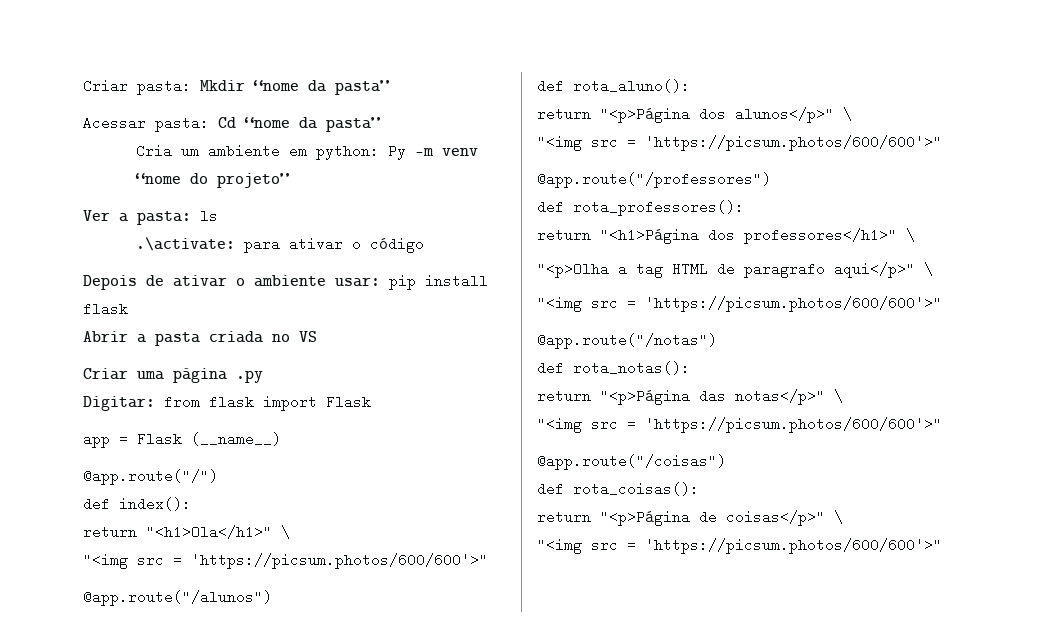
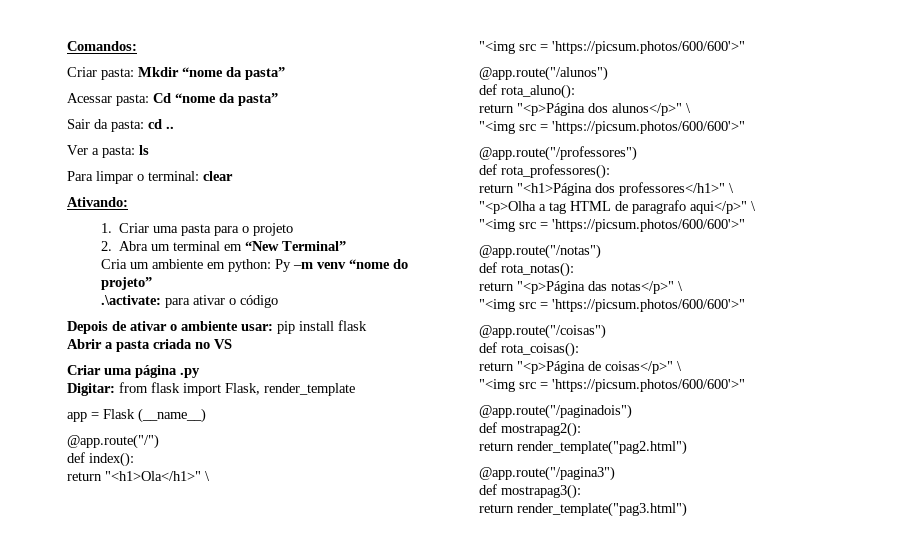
+ Comandos:
+ Sair da pasta: cd ..
+ Ver a pasta: ls
+ Para limpar o terminal: clear
+ Ativando:
+ 1. Criar uma pasta para o projeto
+ 2. Abra um terminal em “New Terminal”
- Ver a pasta: ls
- Digitar: from flask import Flask
+ Digitar: from flask import Flask, render_template
+ @app.route("/paginadois")
+ def mostrapag2():
+ return render_template("pag2.html")
+ @app.route("/pagina3")
+ def mostrapag3():
+ return render_template("pag3.html")

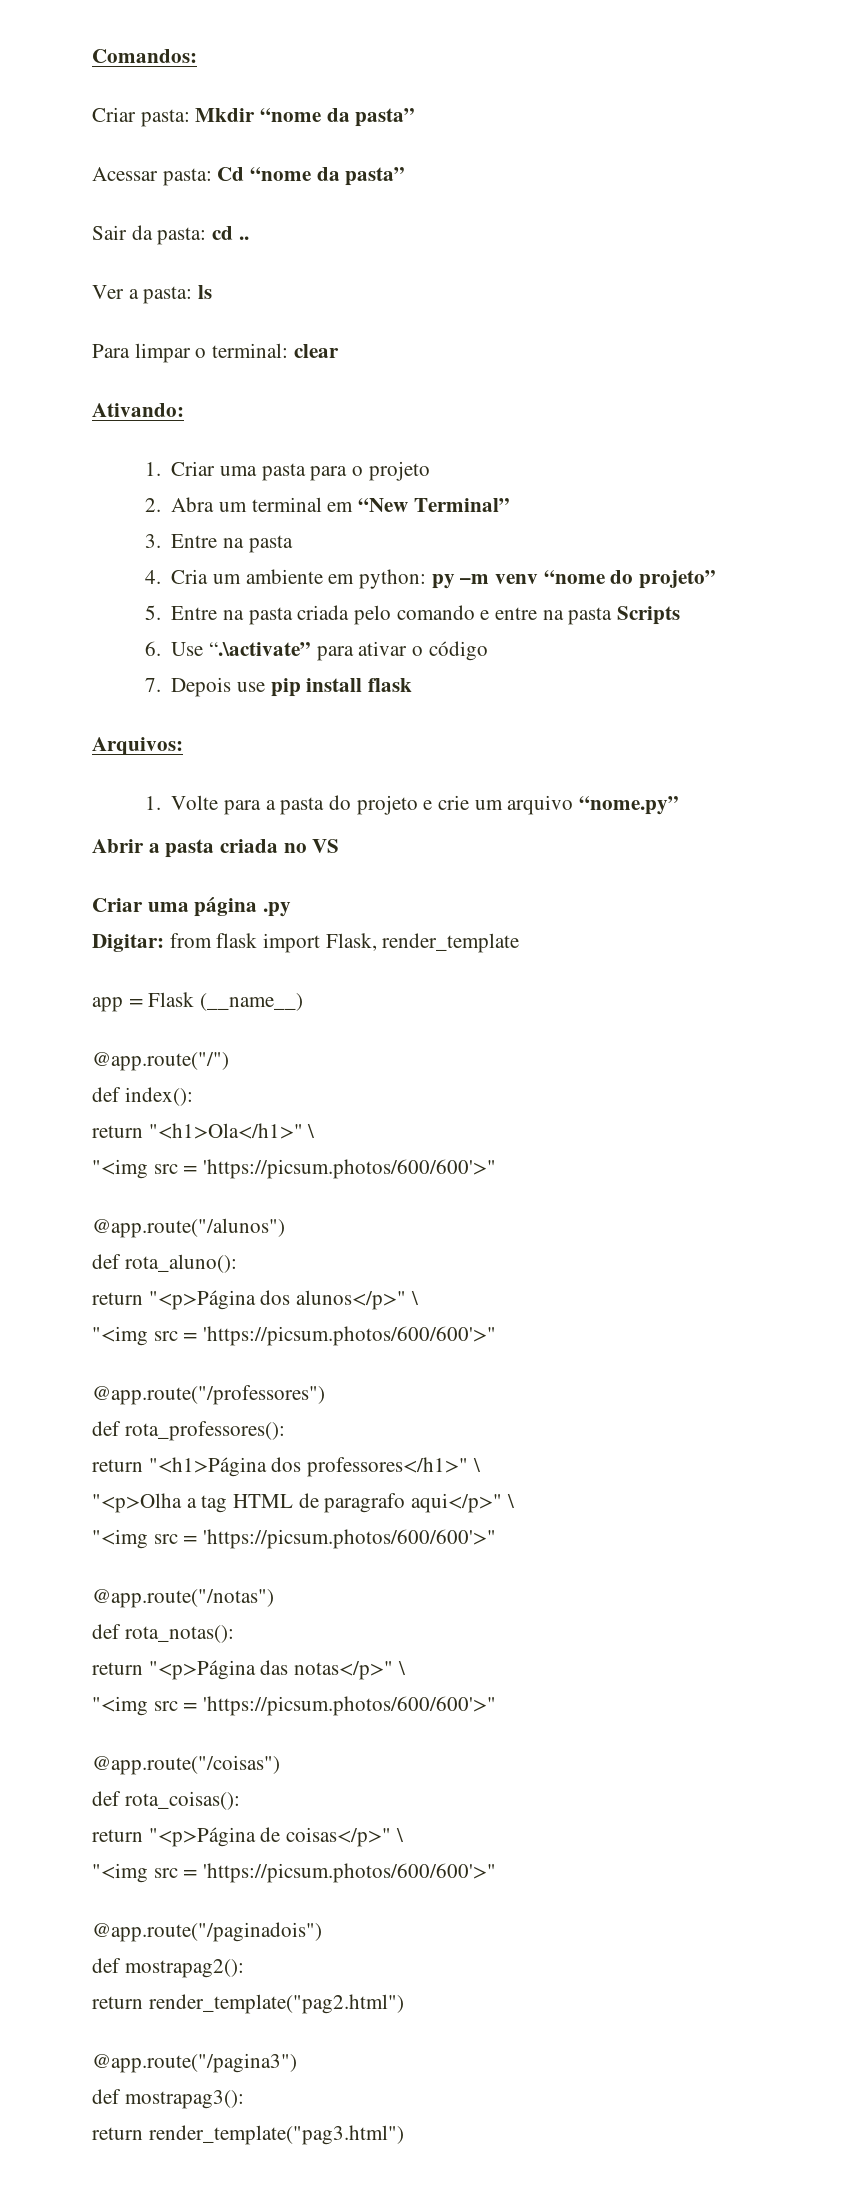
- Cria um ambiente em python: Py –m venv “nome do projeto”
+ 3. Entre na pasta
+ 4. Cria um ambiente em python: py –m venv “nome do projeto”
- .\activate: para ativar o código
- Depois de ativar o ambiente usar: pip install flask
+ 5. Entre na pasta criada pelo comando e entre na pasta Scripts
+ 6. Use “.\activate” para ativar o código
+ 7. Depois use pip install flask
+ Arquivos:
+ 1. Volte para a pasta do projeto e crie um arquivo “nome.py”

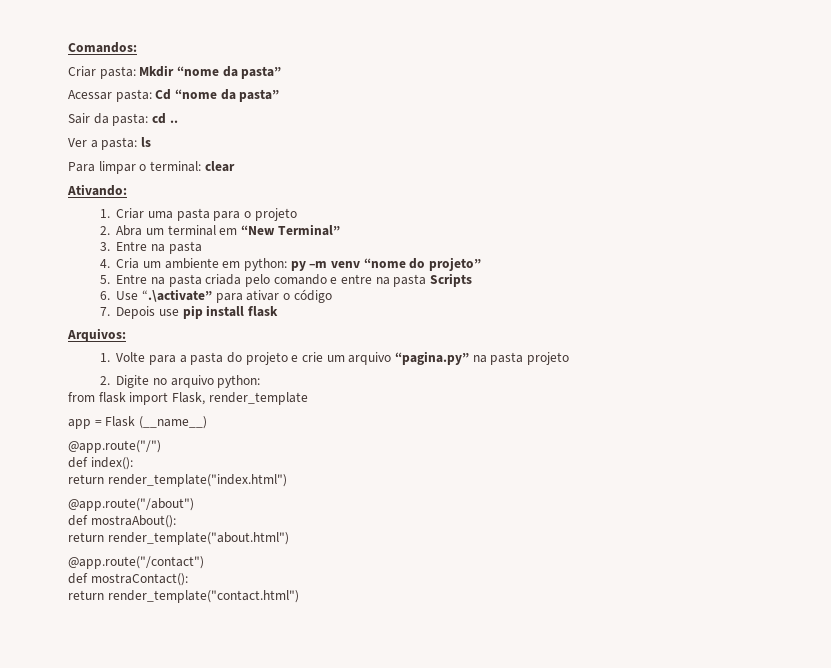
- 1. Volte para a pasta do projeto e crie um arquivo “nome.py”
- Abrir a pasta criada no VS
- Criar uma página .py
- Digitar: from flask import Flask, render_template
+ 1. Volte para a pasta do projeto e crie um arquivo “pagina.py” na pasta projeto
+ 2. Digite no arquivo python:
+ from flask import Flask, render_template
- return "<h1>Ola</h1>" \
- "<img src = 'https://picsum.photos/600/600'>"
- @app.route("/alunos")
- def rota_aluno():
- return "<p>Página dos alunos</p>" \
- "<img src = 'https://picsum.photos/600/600'>"
- @app.route("/professores")
- def rota_professores():
- return "<h1>Página dos professores</h1>" \
- "<p>Olha a tag HTML de paragrafo aqui</p>" \
- "<img src = 'https://picsum.photos/600/600'>"
- @app.route("/notas")
- def rota_notas():
- return "<p>Página das notas</p>" \
- "<img src = 'https://picsum.photos/600/600'>"
- @app.route("/coisas")
- def rota_coisas():
- return "<p>Página de coisas</p>" \
- "<img src = 'https://picsum.photos/600/600'>"
- @app.route("/paginadois")
- def mostrapag2():
- return render_template("pag2.html")
- @app.route("/pagina3")
- def mostrapag3():
- return render_template("pag3.html")
+ return render_template("index.html")
+ @app.route("/about")
+ def mostraAbout():
+ return render_template("about.html")
+ @app.route("/contact")
+ def mostraContact():
+ return render_template("contact.html")

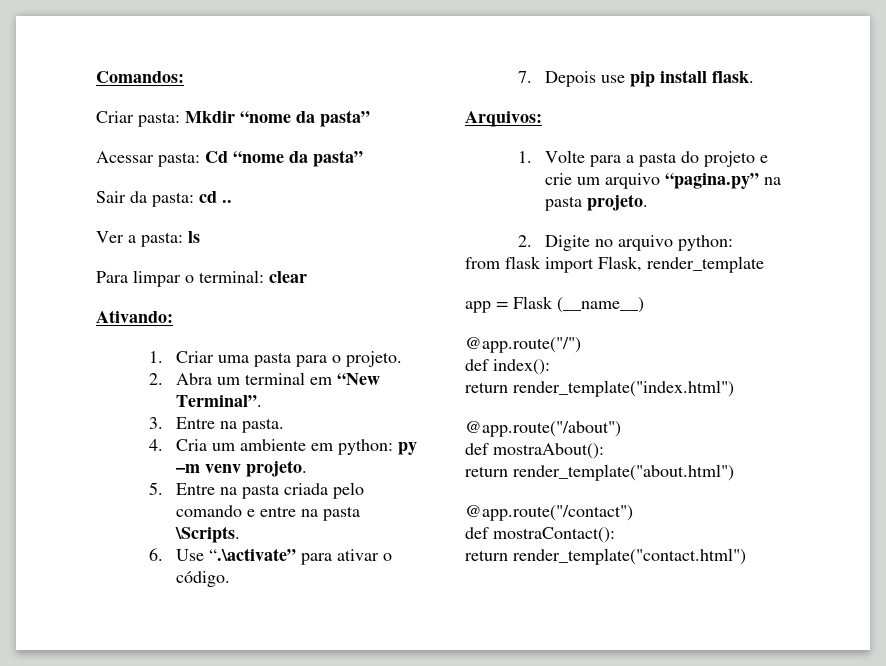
- 1. Criar uma pasta para o projeto
+ 1. Criar uma pasta para o projeto.
- 2. Abra um terminal em “New Terminal”
+ 2. Abra um terminal em “New Terminal”.
- 3. Entre na pasta
+ 3. Entre na pasta.
- 4. Cria um ambiente em python: py –m venv “nome do projeto”
+ 4. Cria um ambiente em python: py –m venv projeto.
- 5. Entre na pasta criada pelo comando e entre na pasta Scripts
+ 5. Entre na pasta criada pelo comando e entre na pasta \Scripts.
- 6. Use “.\activate” para ativar o código
+ 6. Use “.\activate” para ativar o código.
- 7. Depois use pip install flask
+ 7. Depois use pip install flask.
- 1. Volte para a pasta do projeto e crie um arquivo “pagina.py” na pasta projeto
+ 1. Volte para a pasta do projeto e crie um arquivo “pagina.py” na pasta projeto.

